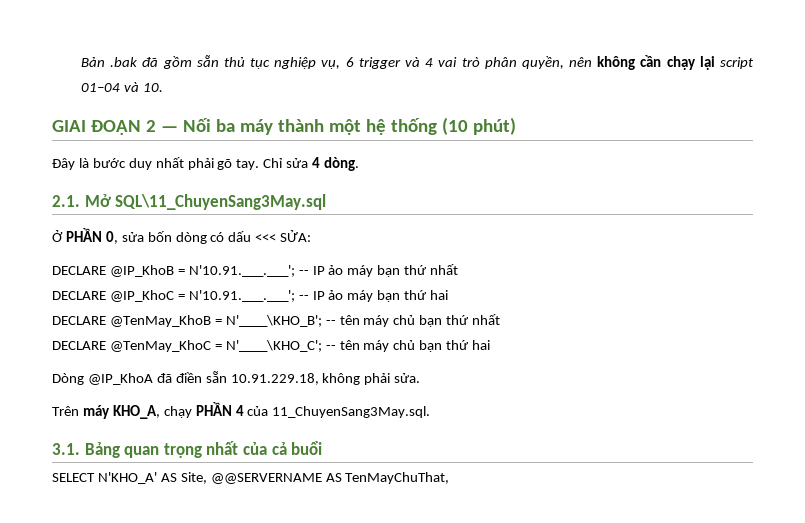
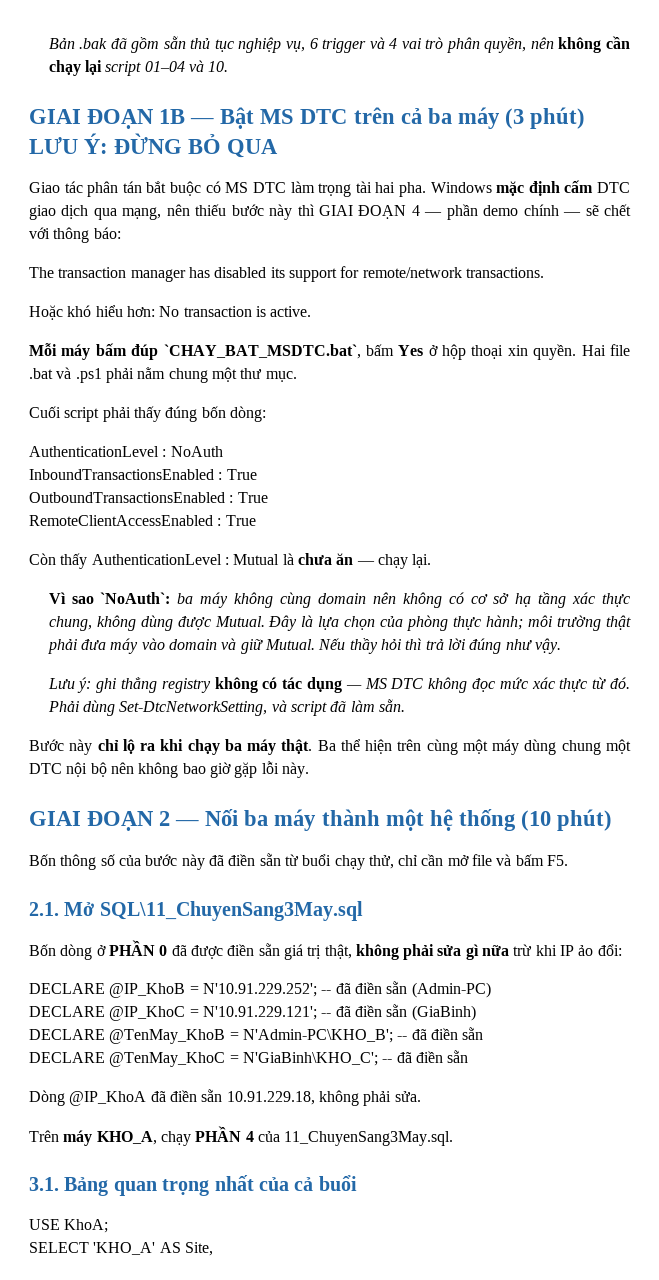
+ GIAI ĐOẠN 1B — Bật MS DTC trên cả ba máy (3 phút) LƯU Ý: ĐỪNG BỎ QUA
+ Giao tác phân tán bắt buộc có MS DTC làm trọng tài hai pha. Windows mặc định cấm DTC giao dịch qua mạng, nên thiếu bước này thì GIAI ĐOẠN 4 — phần demo chính — sẽ chết với thông báo:
+ The transaction manager has disabled its support for remote/network transactions.
+ Hoặc khó hiểu hơn: No transaction is active.
+ Mỗi máy bấm đúp `CHAY_BAT_MSDTC.bat`, bấm Yes ở hộp thoại xin quyền. Hai file .bat và .ps1 phải nằm chung một thư mục.
+ Cuối script phải thấy đúng bốn dòng:
+ AuthenticationLevel : NoAuth
+ InboundTransactionsEnabled : True
+ OutboundTransactionsEnabled : True
+ RemoteClientAccessEnabled : True
+ Còn thấy AuthenticationLevel : Mutual là chưa ăn — chạy lại.
+ Vì sao `NoAuth`: ba máy không cùng domain nên không có cơ sở hạ tầng xác thực chung, không dùng được Mutual. Đây là lựa chọn của phòng thực hành; môi trường thật phải đưa máy vào domain và giữ Mutual. Nếu thầy hỏi thì trả lời đúng như vậy.
+ Lưu ý: ghi thẳng registry không có tác dụng — MS DTC không đọc mức xác thực từ đó. Phải dùng Set-DtcNetworkSetting, và script đã làm sẵn.
+ Bước này chỉ lộ ra khi chạy ba máy thật. Ba thể hiện trên cùng một máy dùng chung một DTC nội bộ nên không bao giờ gặp lỗi này.
- Đây là bước duy nhất phải gõ tay. Chỉ sửa 4 dòng.
+ Bốn thông số của bước này đã điền sẵn từ buổi chạy thử, chỉ cần mở file và bấm F5.
  2.1. Mở SQL\11_ChuyenSang3May.sql
- Ở PHẦN 0, sửa bốn dòng có dấu <<< SỬA:
- DECLARE @IP_KhoB = N'10.91.___.___'; -- IP ảo máy bạn thứ nhất
- DECLARE @IP_KhoC = N'10.91.___.___'; -- IP ảo máy bạn thứ hai
- DECLARE @TenMay_KhoB = N'____\KHO_B'; -- tên máy chủ bạn thứ nhất
- DECLARE @TenMay_KhoC = N'____\KHO_C'; -- tên máy chủ bạn thứ hai
+ Bốn dòng ở PHẦN 0 đã được điền sẵn giá trị thật, không phải sửa gì nữa trừ khi IP ảo đổi:
+ DECLARE @IP_KhoB = N'10.91.229.252'; -- đã điền sẵn (Admin-PC)
+ DECLARE @IP_KhoC = N'10.91.229.121'; -- đã điền sẵn (GiaBinh)
+ DECLARE @TenMay_KhoB = N'Admin-PC\KHO_B'; -- đã điền sẵn
+ DECLARE @TenMay_KhoC = N'GiaBinh\KHO_C'; -- đã điền sẵn
+ USE KhoA;
- SELECT N'KHO_A' AS Site, @@SERVERNAME AS TenMayChuThat,
+ SELECT 'KHO_A' AS Site,

